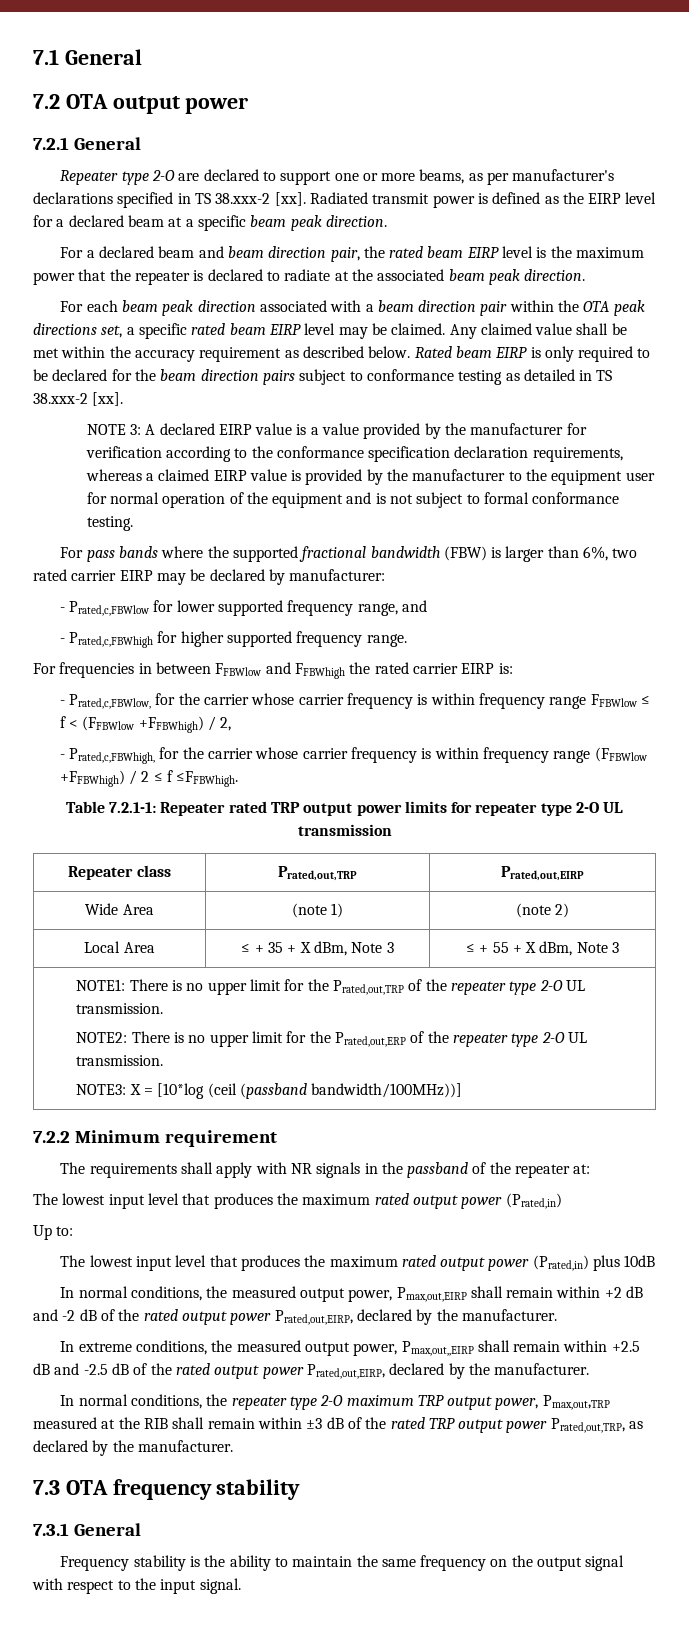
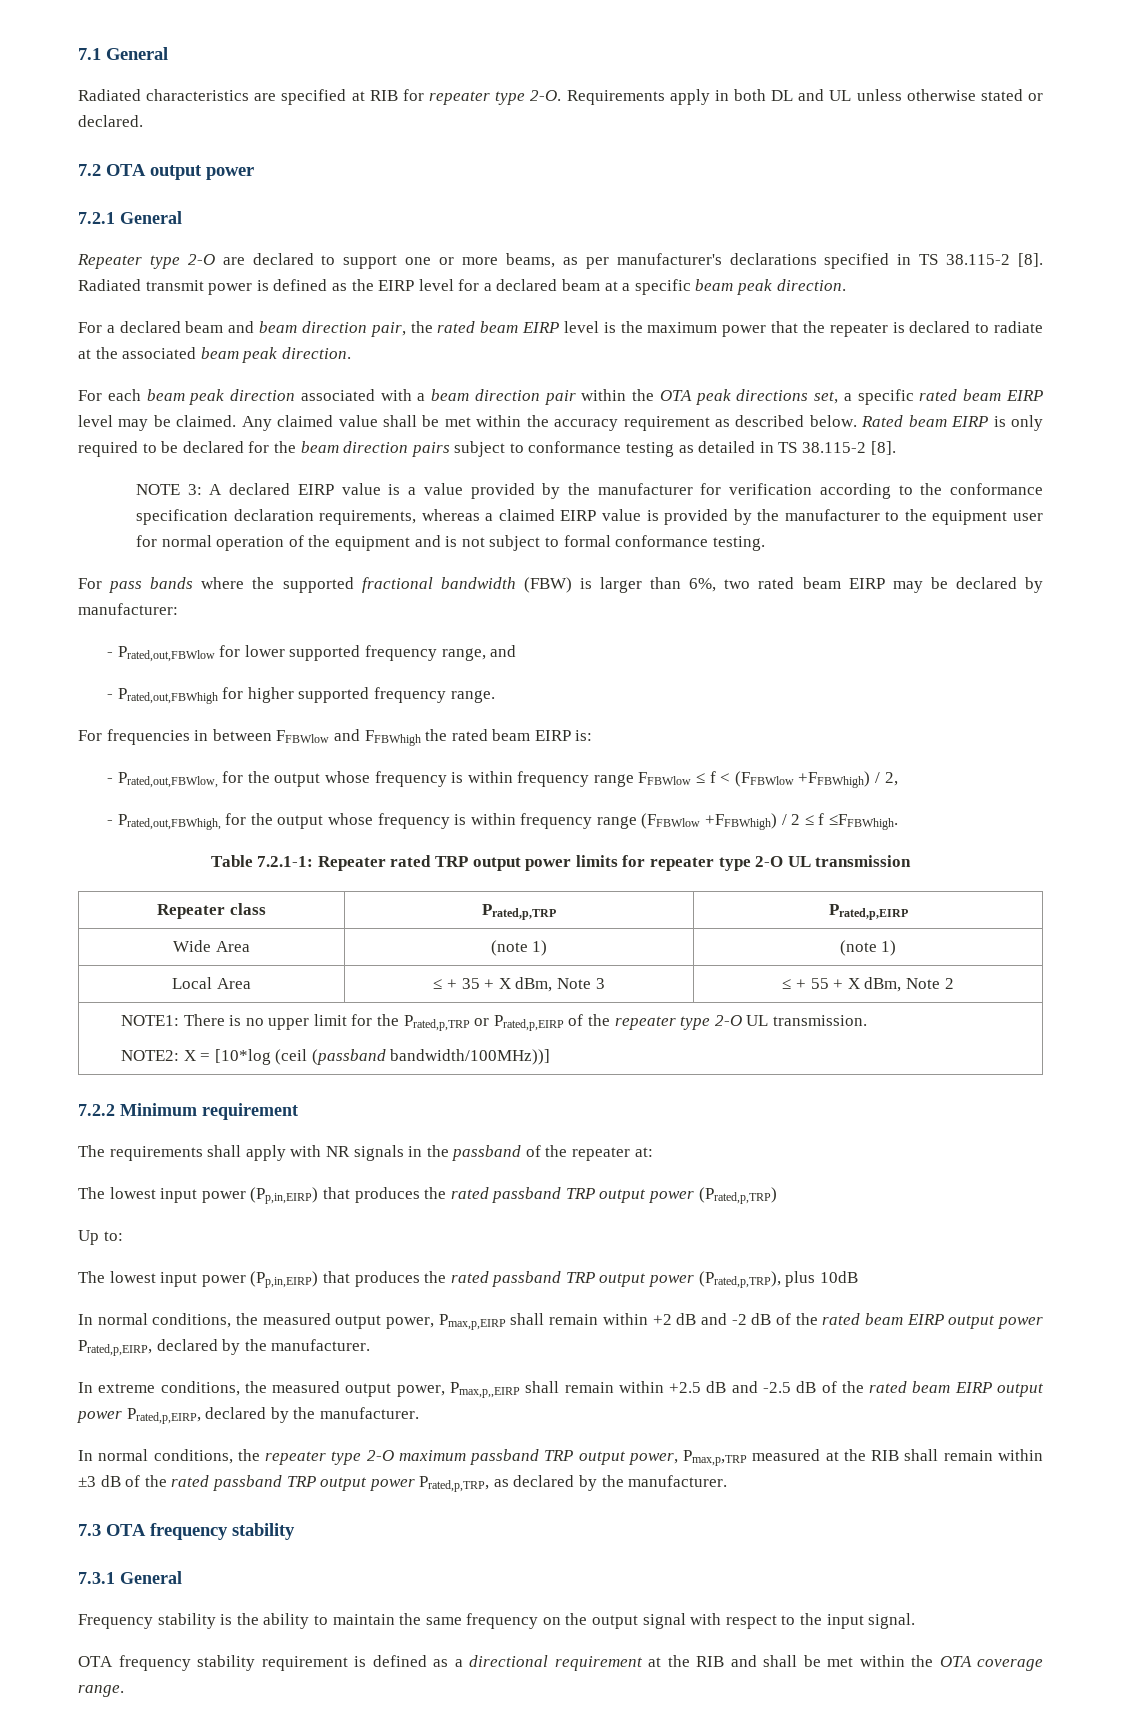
+ Radiated characteristics are specified at RIB for repeater type 2-O. Requirements apply in both DL and UL unless otherwise stated or declared.
- Repeater type 2-O are declared to support one or more beams, as per manufacturer's declarations specified in TS 38.xxx-2 [xx].
+ Repeater type 2-O are declared to support one or more beams, as per manufacturer's declarations specified in TS 38.115-2 [8].
- Rated beam EIRP is only required to be declared for the beam direction pairs subject to conformance testing as detailed in TS 38.xxx-2 [xx].
+ Rated beam EIRP is only required to be declared for the beam direction pairs subject to conformance testing as detailed in TS 38.115-2 [8].
- For pass bands where the supported fractional bandwidth (FBW) is larger than 6%, two rated carrier EIRP may be declared by manufacturer:
+ For pass bands where the supported fractional bandwidth (FBW) is larger than 6%, two rated beam EIRP may be declared by manufacturer:
- - Prated,c,FBWlow for lower supported frequency range, and
+ - Prated,out,FBWlow for lower supported frequency range, and
- - Prated,c,FBWhigh for higher supported frequency range.
+ - Prated,out,FBWhigh for higher supported frequency range.
- For frequencies in between FFBWlow and FFBWhigh the rated carrier EIRP is:
+ For frequencies in between FFBWlow and FFBWhigh the rated beam EIRP is:
- - Prated,c,FBWlow, for the carrier whose carrier frequency is within frequency range FFBWlow ≤ f < (FFBWlow +FFBWhigh) / 2,
+ - Prated,out,FBWlow, for the output whose frequency is within frequency range FFBWlow ≤ f < (FFBWlow +FFBWhigh) / 2,
- - Prated,c,FBWhigh, for the carrier whose carrier frequency is within frequency range (FFBWlow +FFBWhigh) / 2 ≤ f ≤FFBWhigh.
+ - Prated,out,FBWhigh, for the output whose frequency is within frequency range (FFBWlow +FFBWhigh) / 2 ≤ f ≤FFBWhigh.
- Repeater class | Prated,out,TRP | Prated,out,EIRP
+ Repeater class | Prated,p,TRP | Prated,p,EIRP
- Wide Area | (note 1) | (note 2)
+ Wide Area | (note 1) | (note 1)
- Local Area | ≤ + 35 + X dBm, Note 3 | ≤ + 55 + X dBm, Note 3
+ Local Area | ≤ + 35 + X dBm, Note 3 | ≤ + 55 + X dBm, Note 2
- NOTE1: There is no upper limit for the Prated,out,TRP of the repeater type 2-O UL transmission.
- NOTE2: There is no upper limit for the Prated,out,ERP of the repeater type 2-O UL transmission.
- NOTE3: X = [10*log (ceil (passband bandwidth/100MHz))]
+ NOTE1: There is no upper limit for the Prated,p,TRP or Prated,p,EIRP of the repeater type 2-O UL transmission.
+ NOTE2: X = [10*log (ceil (passband bandwidth/100MHz))]
  The requirements shall apply with NR signals in the passband of the repeater at:
- The lowest input level that produces the maximum rated output power (Prated,in)
+ The lowest input power (Pp,in,EIRP) that produces the rated passband TRP output power (Prated,p,TRP)
- The lowest input level that produces the maximum rated output power (Prated,in) plus 10dB
+ The lowest input power (Pp,in,EIRP) that produces the rated passband TRP output power (Prated,p,TRP), plus 10dB
- In normal conditions, the measured output power, Pmax,out,EIRP shall remain within +2 dB and -2 dB of the rated output power Prated,out,EIRP, declared by the manufacturer.
+ In normal conditions, the measured output power, Pmax,p,EIRP shall remain within +2 dB and -2 dB of the rated beam EIRP output power Prated,p,EIRP, declared by the manufacturer.
- In extreme conditions, the measured output power, Pmax,out,,EIRP shall remain within +2.5 dB and -2.5 dB of the rated output power Prated,out,EIRP, declared by the manufacturer.
+ In extreme conditions, the measured output power, Pmax,p,,EIRP shall remain within +2.5 dB and -2.5 dB of the rated beam EIRP output power Prated,p,EIRP, declared by the manufacturer.
- In normal conditions, the repeater type 2-O maximum TRP output power, Pmax,out,TRP measured at the RIB shall remain within ±3 dB of the rated TRP output power Prated,out,TRP, as declared by the manufacturer.
+ In normal conditions, the repeater type 2-O maximum passband TRP output power, Pmax,p,TRP measured at the RIB shall remain within ±3 dB of the rated passband TRP output power Prated,p,TRP, as declared by the manufacturer.
+ OTA frequency stability requirement is defined as a directional requirement at the RIB and shall be met within the OTA coverage range.

